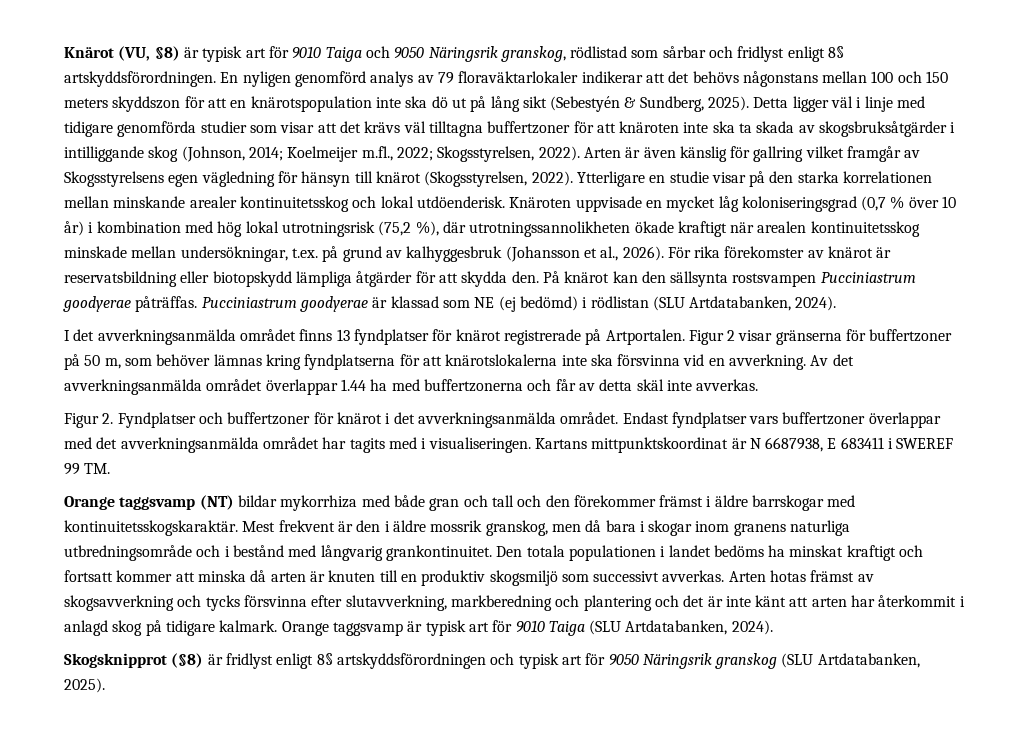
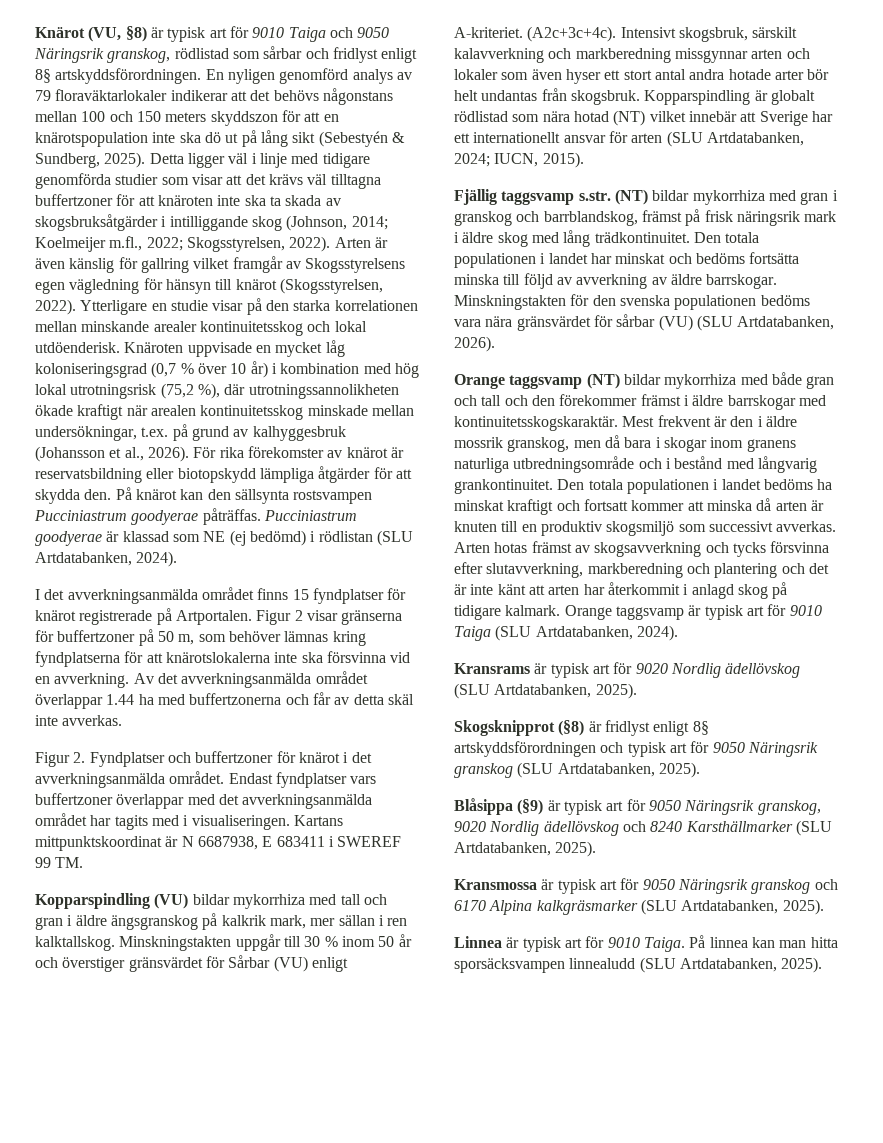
- I det avverkningsanmälda området finns 13 fyndplatser för knärot registrerade på Artportalen.
+ I det avverkningsanmälda området finns 15 fyndplatser för knärot registrerade på Artportalen.
+ Kopparspindling (VU) bildar mykorrhiza med tall och gran i äldre ängsgranskog på kalkrik mark, mer sällan i ren kalktallskog. Minskningstakten uppgår till 30 % inom 50 år och överstiger gränsvärdet för Sårbar (VU) enligt A-kriteriet. (A2c+3c+4c). Intensivt skogsbruk, särskilt kalavverkning och markberedning missgynnar arten och lokaler som även hyser ett stort antal andra hotade arter bör helt undantas från skogsbruk. Kopparspindling är globalt rödlistad som nära hotad (NT) vilket innebär att Sverige har ett internationellt ansvar för arten (SLU Artdatabanken, 2024; IUCN, 2015).
+ Fjällig taggsvamp s.str. (NT) bildar mykorrhiza med gran i granskog och barrblandskog, främst på frisk näringsrik mark i äldre skog med lång trädkontinuitet. Den totala populationen i landet har minskat och bedöms fortsätta minska till följd av avverkning av äldre barrskogar. Minskningstakten för den svenska populationen bedöms vara nära gränsvärdet för sårbar (VU) (SLU Artdatabanken, 2026).
+ Kransrams är typisk art för 9020 Nordlig ädellövskog (SLU Artdatabanken, 2025).
+ Blåsippa (§9) är typisk art för 9050 Näringsrik granskog, 9020 Nordlig ädellövskog och 8240 Karsthällmarker (SLU Artdatabanken, 2025).
+ Kransmossa är typisk art för 9050 Näringsrik granskog och 6170 Alpina kalkgräsmarker (SLU Artdatabanken, 2025).
+ Linnea är typisk art för 9010 Taiga. På linnea kan man hitta sporsäcksvampen linnealudd (SLU Artdatabanken, 2025).

